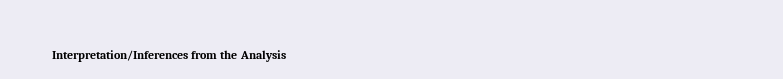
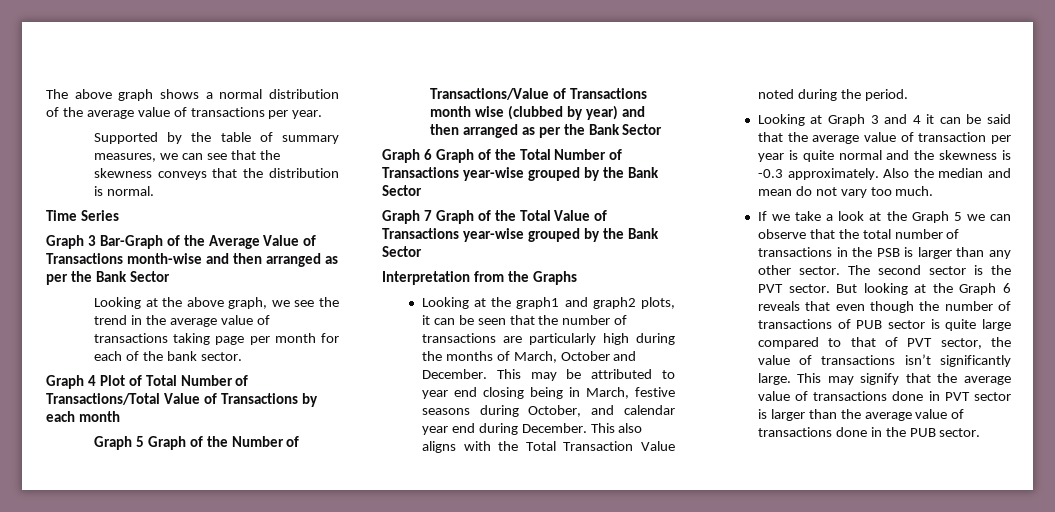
- Interpretation/Inferences from the Analysis
+ The above graph shows a normal distribution of the average value of transactions per year.
+ Supported by the table of summary measures, we can see that the skewness conveys that the distribution is normal.
+ Time Series
+ Graph 3 Bar-Graph of the Average Value of Transactions month-wise and then arranged as per the Bank Sector
+ Looking at the above graph, we see the trend in the average value of transactions taking page per month for each of the bank sector.
+ Graph 4 Plot of Total Number of Transactions/Total Value of Transactions by each month
+ Graph 5 Graph of the Number of Transactions/Value of Transactions month wise (clubbed by year) and then arranged as per the Bank Sector
+ Graph 6 Graph of the Total Number of Transactions year-wise grouped by the Bank Sector
+ Graph 7 Graph of the Total Value of Transactions year-wise grouped by the Bank Sector
+ Interpretation from the Graphs
+ Looking at the graph1 and graph2 plots, it can be seen that the number of transactions are particularly high during the months of March, October and December. This may be attributed to year end closing being in March, festive seasons during October, and calendar year end during December. This also aligns with the Total Transaction Value noted during the period.
+ Looking at Graph 3 and 4 it can be said that the average value of transaction per year is quite normal and the skewness is -0.3 approximately. Also the median and mean do not vary too much.
+ If we take a look at the Graph 5 we can observe that the total number of transactions in the PSB is larger than any other sector. The second sector is the PVT sector. But looking at the Graph 6 reveals that even though the number of transactions of PUB sector is quite large compared to that of PVT sector, the value of transactions isn’t significantly large. This may signify that the average value of transactions done in PVT sector is larger than the average value of transactions done in the PUB sector.

